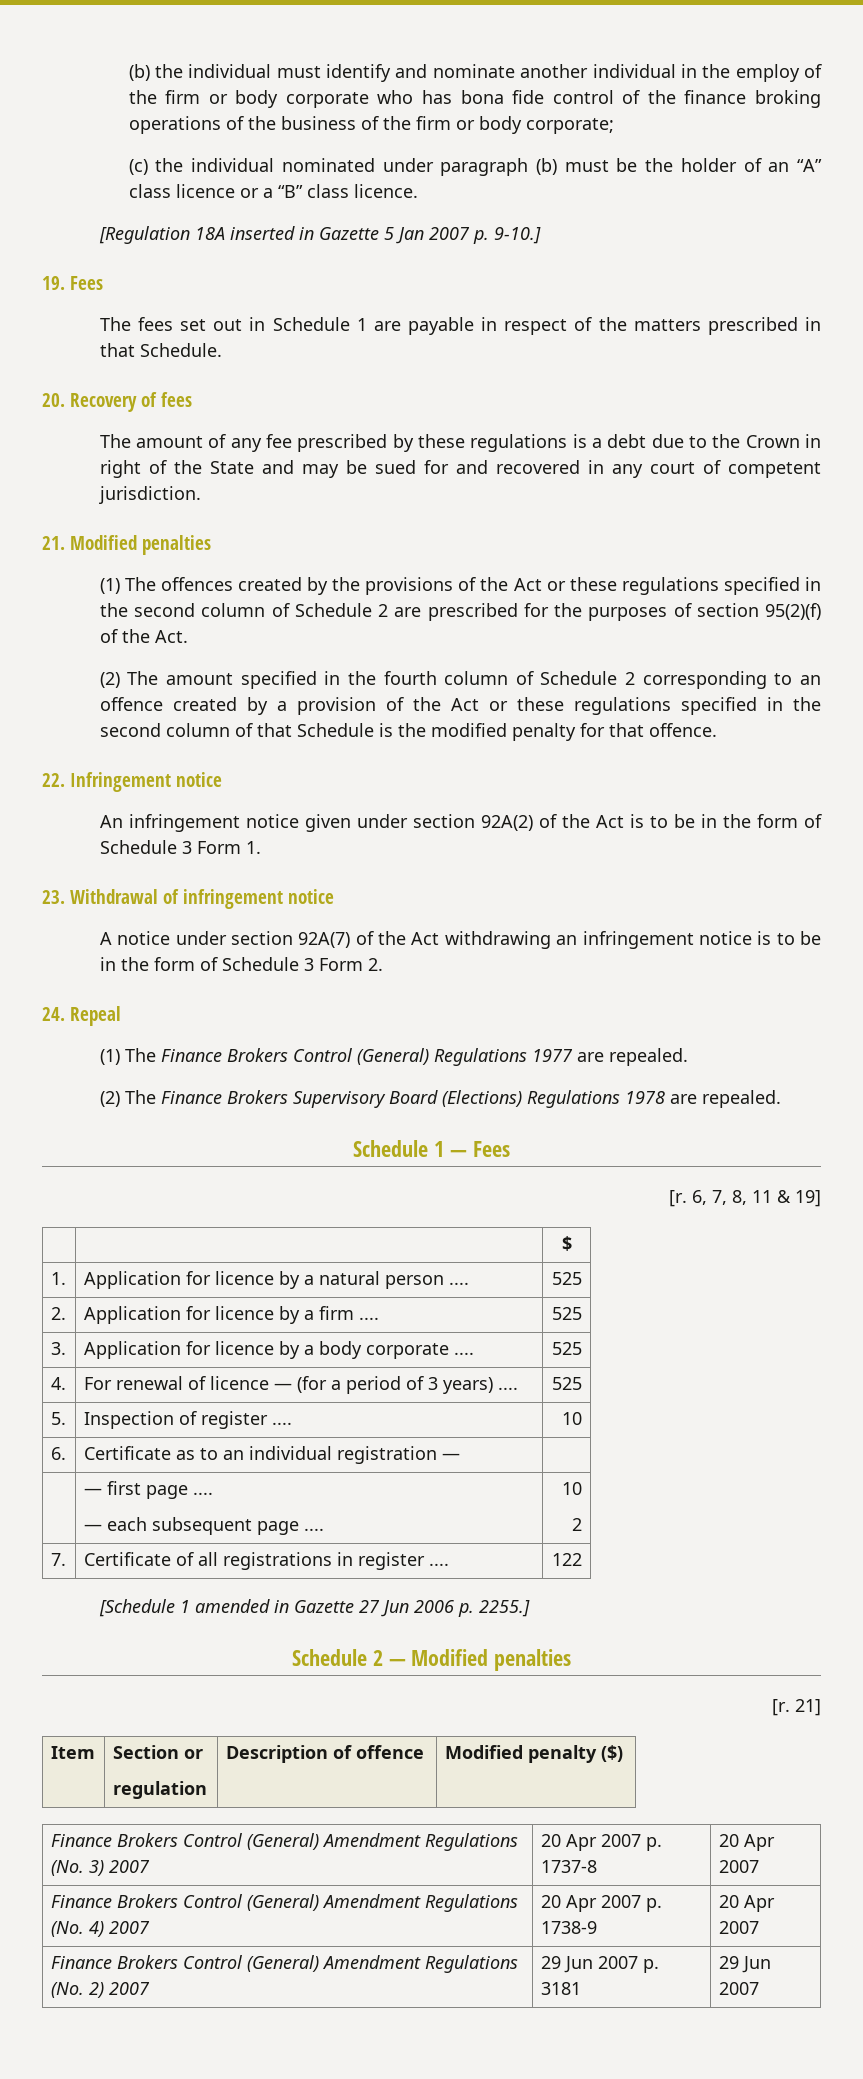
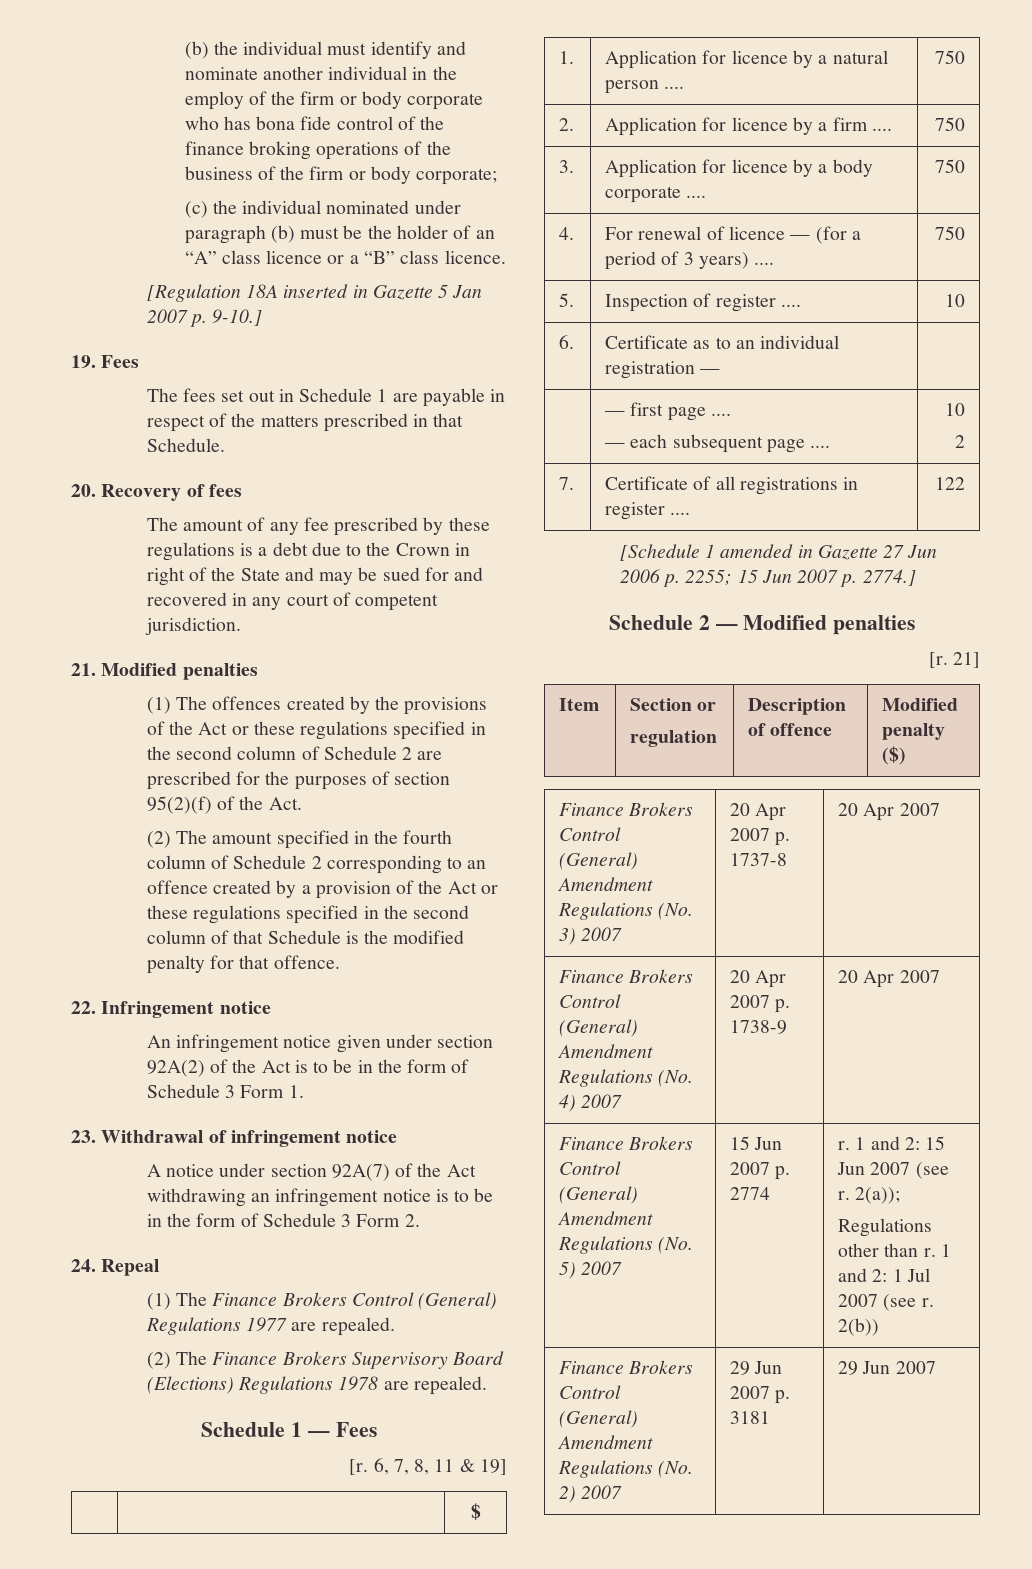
- 1. | Application for licence by a natural person .... | 525
+ 1. | Application for licence by a natural person .... | 750
- 2. | Application for licence by a firm .... | 525
+ 2. | Application for licence by a firm .... | 750
- 3. | Application for licence by a body corporate .... | 525
+ 3. | Application for licence by a body corporate .... | 750
- 4. | For renewal of licence — (for a period of 3 years) .... | 525
+ 4. | For renewal of licence — (for a period of 3 years) .... | 750
- [Schedule 1 amended in Gazette 27 Jun 2006 p. 2255.]
+ [Schedule 1 amended in Gazette 27 Jun 2006 p. 2255; 15 Jun 2007 p. 2774.]
+ Finance Brokers Control (General) Amendment Regulations (No. 5) 2007 | 15 Jun 2007 p. 2774 | r. 1 and 2: 15 Jun 2007 (see r. 2(a));
+ Regulations other than r. 1 and 2: 1 Jul 2007 (see r. 2(b))

